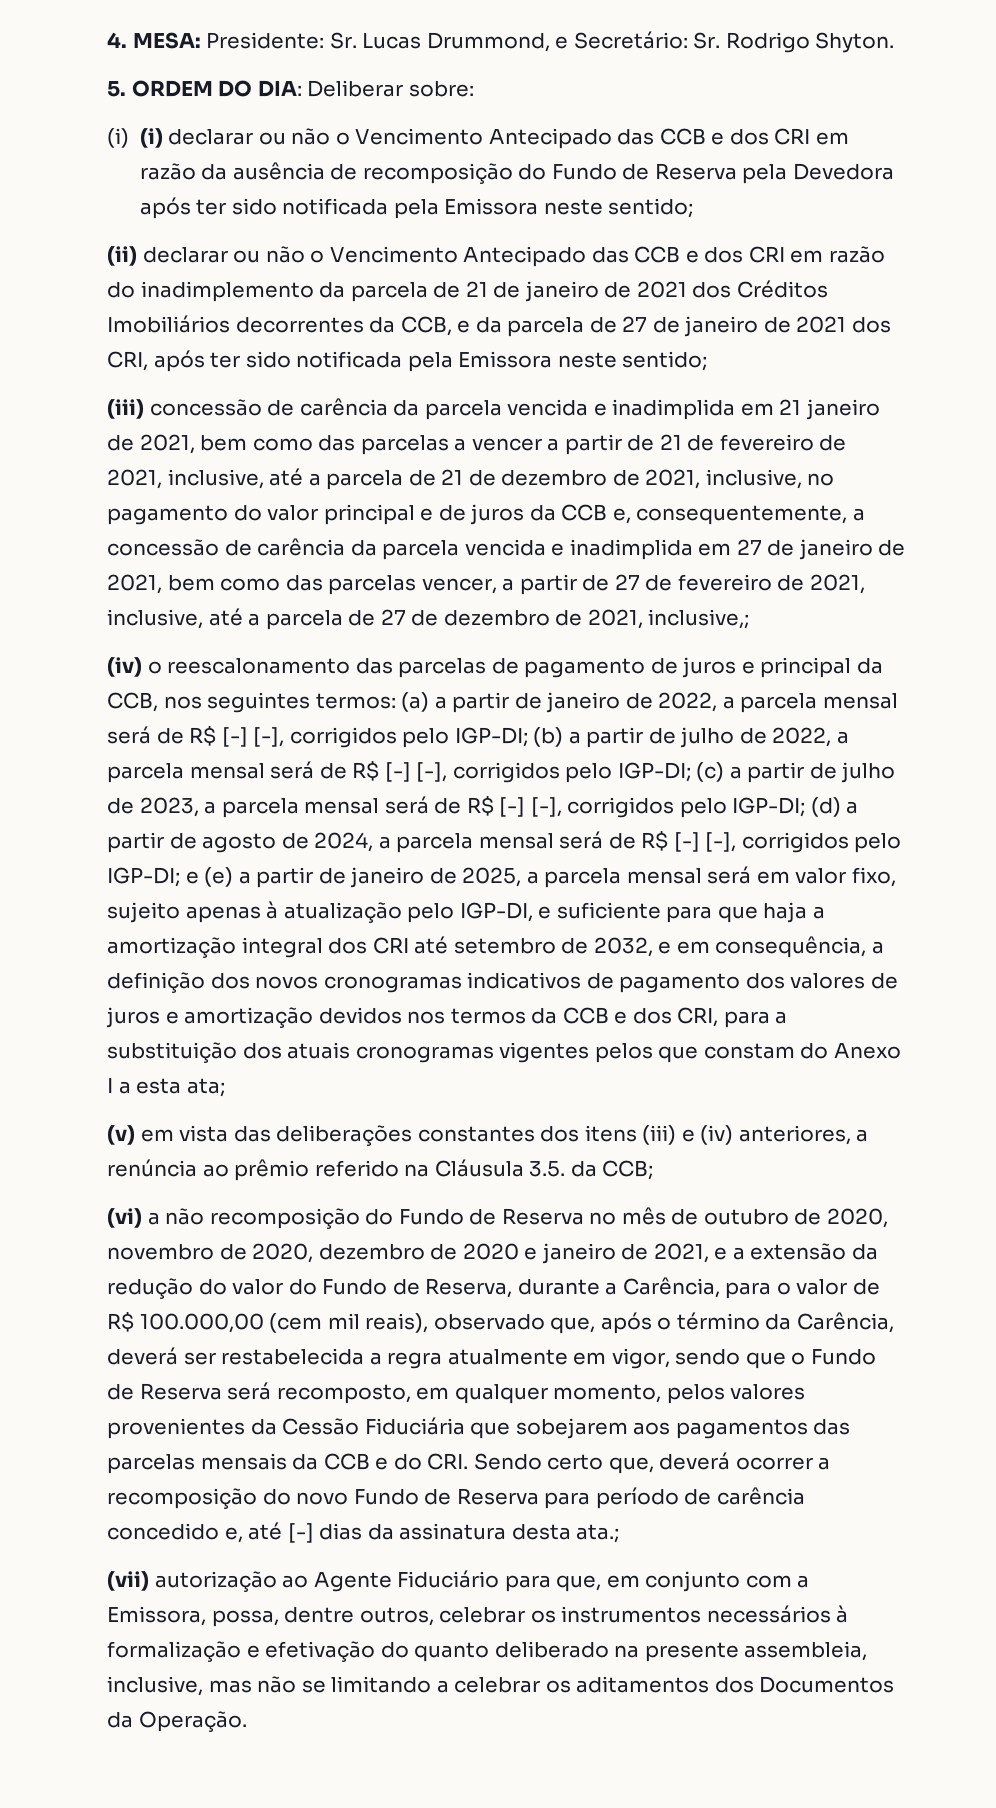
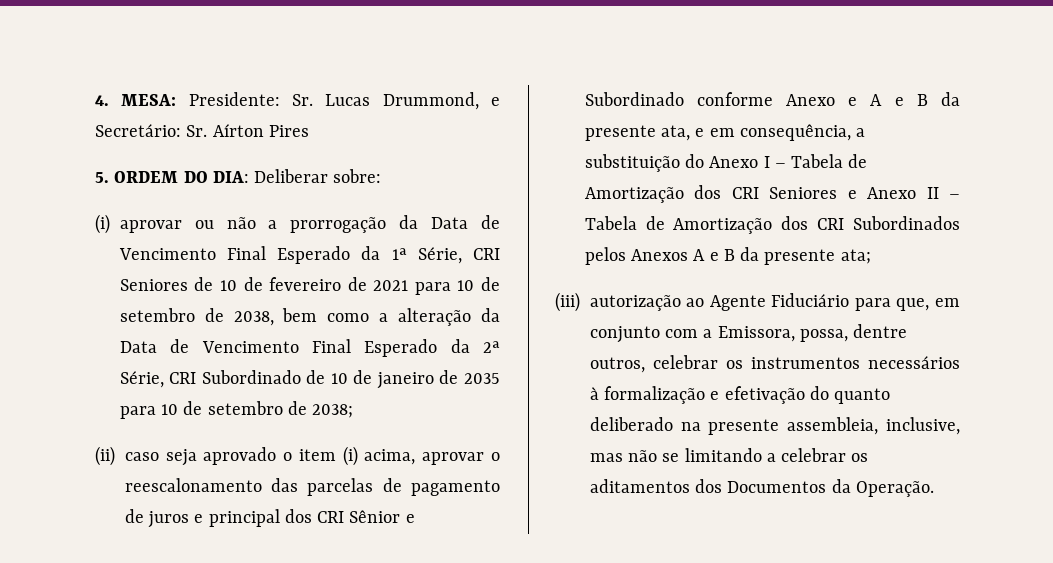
- 4. MESA: Presidente: Sr. Lucas Drummond, e Secretário: Sr. Rodrigo Shyton.
+ 4. MESA: Presidente: Sr. Lucas Drummond, e Secretário: Sr. Aírton Pires
- (i) (i) declarar ou não o Vencimento Antecipado das CCB e dos CRI em razão da ausência de recomposição do Fundo de Reserva pela Devedora após ter sido notificada pela Emissora neste sentido;
- (ii) declarar ou não o Vencimento Antecipado das CCB e dos CRI em razão do inadimplemento da parcela de 21 de janeiro de 2021 dos Créditos Imobiliários decorrentes da CCB, e da parcela de 27 de janeiro de 2021 dos CRI, após ter sido notificada pela Emissora neste sentido;
- (iii) concessão de carência da parcela vencida e inadimplida em 21 janeiro de 2021, bem como das parcelas a vencer a partir de 21 de fevereiro de 2021, inclusive, até a parcela de 21 de dezembro de 2021, inclusive, no pagamento do valor principal e de juros da CCB e, consequentemente, a concessão de carência da parcela vencida e inadimplida em 27 de janeiro de 2021, bem como das parcelas vencer, a partir de 27 de fevereiro de 2021, inclusive, até a parcela de 27 de dezembro de 2021, inclusive,;
- (iv) o reescalonamento das parcelas de pagamento de juros e principal da CCB, nos seguintes termos: (a) a partir de janeiro de 2022, a parcela mensal será de R$ [-] [-], corrigidos pelo IGP-DI; (b) a partir de julho de 2022, a parcela mensal será de R$ [-] [-], corrigidos pelo IGP-DI; (c) a partir de julho de 2023, a parcela mensal será de R$ [-] [-], corrigidos pelo IGP-DI; (d) a partir de agosto de 2024, a parcela mensal será de R$ [-] [-], corrigidos pelo IGP-DI; e (e) a partir de janeiro de 2025, a parcela mensal será em valor fixo, sujeito apenas à atualização pelo IGP-DI, e suficiente para que haja a amortização integral dos CRI até setembro de 2032, e em consequência, a definição dos novos cronogramas indicativos de pagamento dos valores de juros e amortização devidos nos termos da CCB e dos CRI, para a substituição dos atuais cronogramas vigentes pelos que constam do Anexo I a esta ata;
- (v) em vista das deliberações constantes dos itens (iii) e (iv) anteriores, a renúncia ao prêmio referido na Cláusula 3.5. da CCB;
- (vi) a não recomposição do Fundo de Reserva no mês de outubro de 2020, novembro de 2020, dezembro de 2020 e janeiro de 2021, e a extensão da redução do valor do Fundo de Reserva, durante a Carência, para o valor de R$ 100.000,00 (cem mil reais), observado que, após o término da Carência, deverá ser restabelecida a regra atualmente em vigor, sendo que o Fundo de Reserva será recomposto, em qualquer momento, pelos valores provenientes da Cessão Fiduciária que sobejarem aos pagamentos das parcelas mensais da CCB e do CRI. Sendo certo que, deverá ocorrer a recomposição do novo Fundo de Reserva para período de carência concedido e, até [-] dias da assinatura desta ata.;
- (vii) autorização ao Agente Fiduciário para que, em conjunto com a Emissora, possa, dentre outros, celebrar os instrumentos necessários à formalização e efetivação do quanto deliberado na presente assembleia, inclusive, mas não se limitando a celebrar os aditamentos dos Documentos da Operação.
+ (i) aprovar ou não a prorrogação da Data de Vencimento Final Esperado da 1ª Série, CRI Seniores de 10 de fevereiro de 2021 para 10 de setembro de 2038, bem como a alteração da Data de Vencimento Final Esperado da 2ª Série, CRI Subordinado de 10 de janeiro de 2035 para 10 de setembro de 2038;
+ (ii) caso seja aprovado o item (i) acima, aprovar o reescalonamento das parcelas de pagamento de juros e principal dos CRI Sênior e Subordinado conforme Anexo e A e B da presente ata, e em consequência, a substituição do Anexo I – Tabela de Amortização dos CRI Seniores e Anexo II – Tabela de Amortização dos CRI Subordinados pelos Anexos A e B da presente ata;
+ (iii) autorização ao Agente Fiduciário para que, em conjunto com a Emissora, possa, dentre outros, celebrar os instrumentos necessários à formalização e efetivação do quanto deliberado na presente assembleia, inclusive, mas não se limitando a celebrar os aditamentos dos Documentos da Operação.

